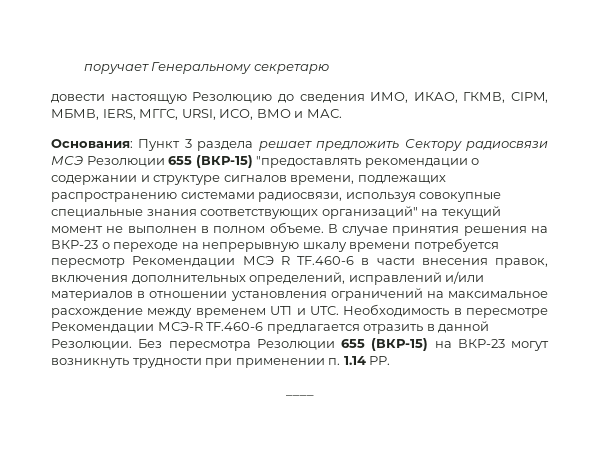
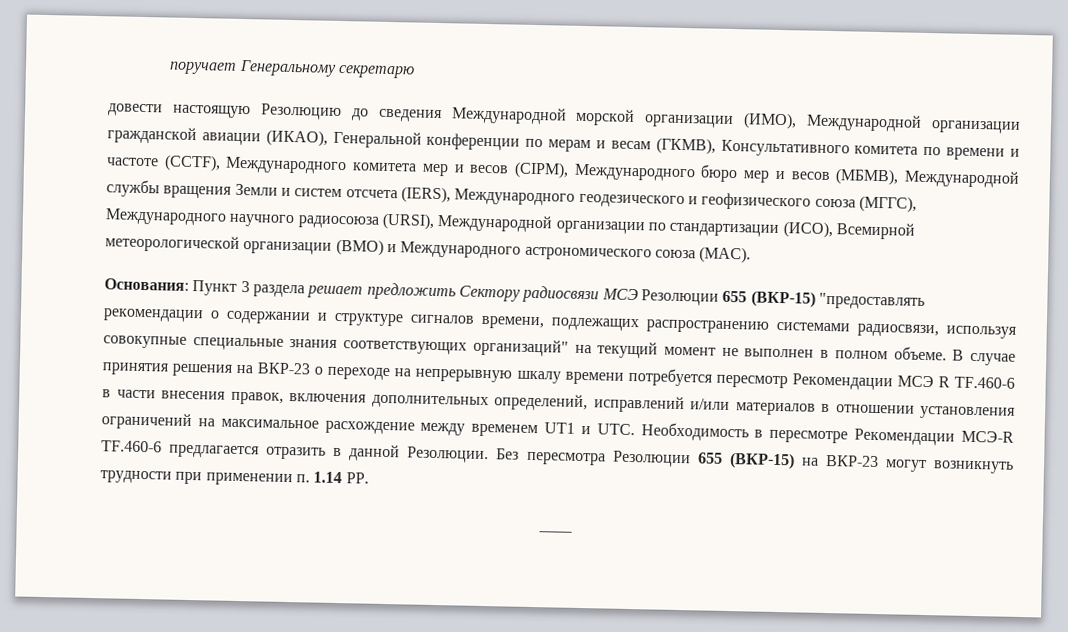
- довести настоящую Резолюцию до сведения ИМО, ИКАО, ГКМВ, CIPM, МБМВ, IERS, МГГС, URSI, ИСО, ВМО и МАС.
+ довести настоящую Резолюцию до сведения Международной морской организации (ИМО), Международной организации гражданской авиации (ИКАО), Генеральной конференции по мерам и весам (ГКМВ), Консультативного комитета по времени и частоте (CCTF), Международного комитета мер и весов (CIPM), Международного бюро мер и весов (МБМВ), Международной службы вращения Земли и систем отсчета (IERS), Международного геодезического и геофизического союза (МГГС), Международного научного радиосоюза (URSI), Международной организации по стандартизации (ИСО), Всемирной метеорологической организации (ВМО) и Международного астрономического союза (МАС).

